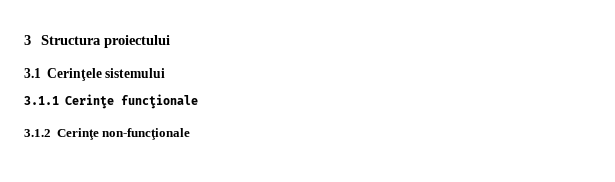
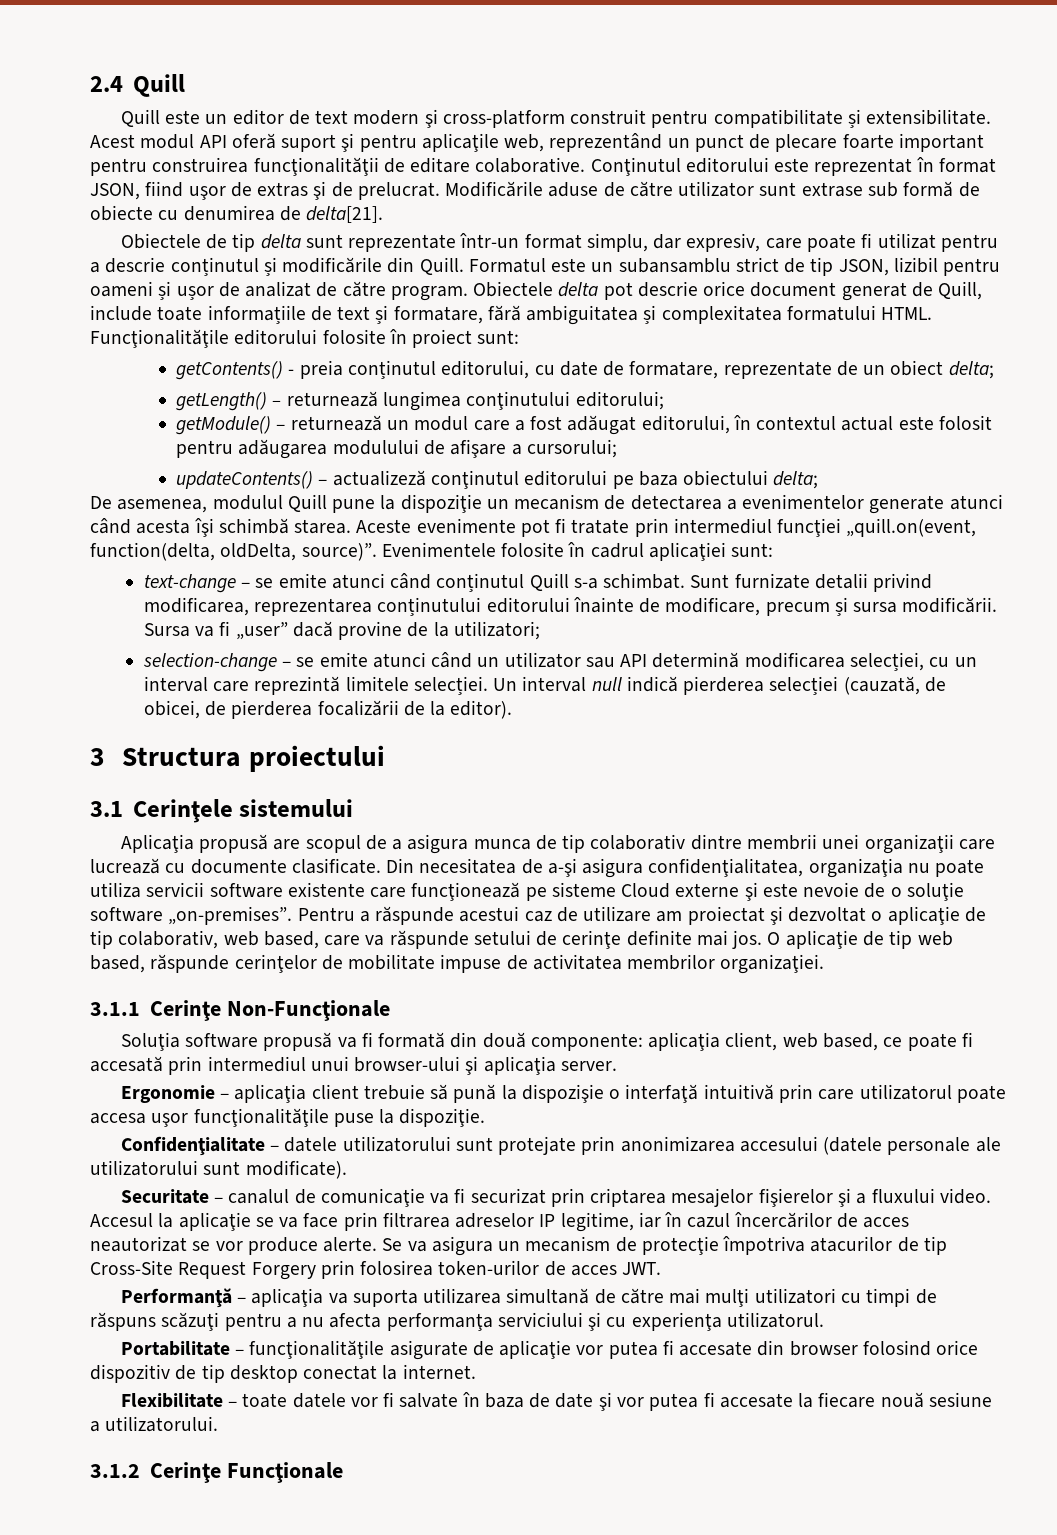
+ 2.4 Quill
+ Quill este un editor de text modern şi cross-platform construit pentru compatibilitate și extensibilitate. Acest modul API oferă suport şi pentru aplicaţile web, reprezentând un punct de plecare foarte important pentru construirea funcţionalităţii de editare colaborative. Conţinutul editorului este reprezentat în format JSON, fiind uşor de extras şi de prelucrat. Modificările aduse de către utilizator sunt extrase sub formă de obiecte cu denumirea de delta[21].
+ Obiectele de tip delta sunt reprezentate într-un format simplu, dar expresiv, care poate fi utilizat pentru a descrie conținutul și modificările din Quill. Formatul este un subansamblu strict de tip JSON, lizibil pentru oameni și ușor de analizat de către program. Obiectele delta pot descrie orice document generat de Quill, include toate informațiile de text și formatare, fără ambiguitatea și complexitatea formatului HTML. Funcţionalităţile editorului folosite în proiect sunt:
+ getContents() - preia conținutul editorului, cu date de formatare, reprezentate de un obiect delta;
+ getLength() – returnează lungimea conţinutului editorului;
+ getModule() – returnează un modul care a fost adăugat editorului, în contextul actual este folosit pentru adăugarea modulului de afişare a cursorului;
+ updateContents() – actualizeză conţinutul editorului pe baza obiectului delta;
+ De asemenea, modulul Quill pune la dispoziţie un mecanism de detectarea a evenimentelor generate atunci când acesta îşi schimbă starea. Aceste evenimente pot fi tratate prin intermediul funcţiei „quill.on(event, function(delta, oldDelta, source)”. Evenimentele folosite în cadrul aplicaţiei sunt:
+ text-change – se emite atunci când conținutul Quill s-a schimbat. Sunt furnizate detalii privind modificarea, reprezentarea conținutului editorului înainte de modificare, precum și sursa modificării. Sursa va fi „user” dacă provine de la utilizatori;
+ selection-change – se emite atunci când un utilizator sau API determină modificarea selecției, cu un interval care reprezintă limitele selecției. Un interval null indică pierderea selecției (cauzată, de obicei, de pierderea focalizării de la editor).
- 3.1.1 Cerinţe funcţionale
- 3.1.2 Cerinţe non-funcţionale
+ Aplicaţia propusă are scopul de a asigura munca de tip colaborativ dintre membrii unei organizaţii care lucrează cu documente clasificate. Din necesitatea de a-şi asigura confidenţialitatea, organizaţia nu poate utiliza servicii software existente care funcţionează pe sisteme Cloud externe şi este nevoie de o soluţie software „on-premises”. Pentru a răspunde acestui caz de utilizare am proiectat şi dezvoltat o aplicaţie de tip colaborativ, web based, care va răspunde setului de cerinţe definite mai jos. O aplicaţie de tip web based, răspunde cerinţelor de mobilitate impuse de activitatea membrilor organizaţiei.
+ 3.1.1 Cerinţe Non-Funcţionale
+ Soluţia software propusă va fi formată din două componente: aplicaţia client, web based, ce poate fi accesată prin intermediul unui browser-ului şi aplicaţia server.
+ Ergonomie – aplicaţia client trebuie să pună la dispozişie o interfaţă intuitivă prin care utilizatorul poate accesa uşor funcţionalităţile puse la dispoziţie.
+ Confidenţialitate – datele utilizatorului sunt protejate prin anonimizarea accesului (datele personale ale utilizatorului sunt modificate).
+ Securitate – canalul de comunicaţie va fi securizat prin criptarea mesajelor fişierelor şi a fluxului video. Accesul la aplicaţie se va face prin filtrarea adreselor IP legitime, iar în cazul încercărilor de acces neautorizat se vor produce alerte. Se va asigura un mecanism de protecţie împotriva atacurilor de tip Cross-Site Request Forgery prin folosirea token-urilor de acces JWT.
+ Performanţă – aplicaţia va suporta utilizarea simultană de către mai mulţi utilizatori cu timpi de răspuns scăzuţi pentru a nu afecta performanţa serviciului şi cu experienţa utilizatorul.
+ Portabilitate – funcţionalităţile asigurate de aplicaţie vor putea fi accesate din browser folosind orice dispozitiv de tip desktop conectat la internet.
+ Flexibilitate – toate datele vor fi salvate în baza de date şi vor putea fi accesate la fiecare nouă sesiune a utilizatorului.
+ 3.1.2 Cerinţe Funcţionale

